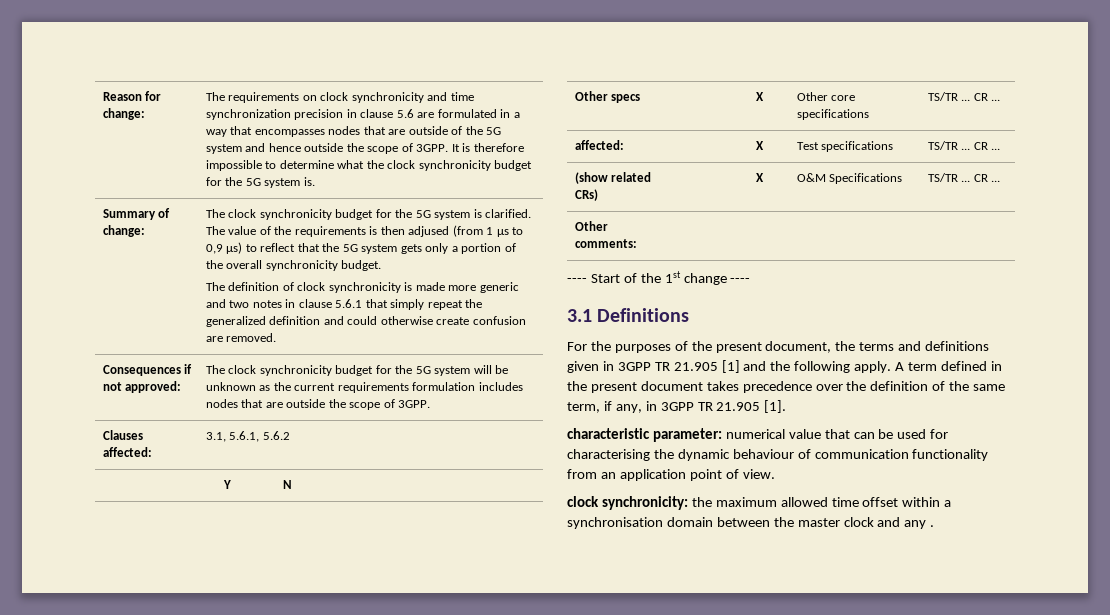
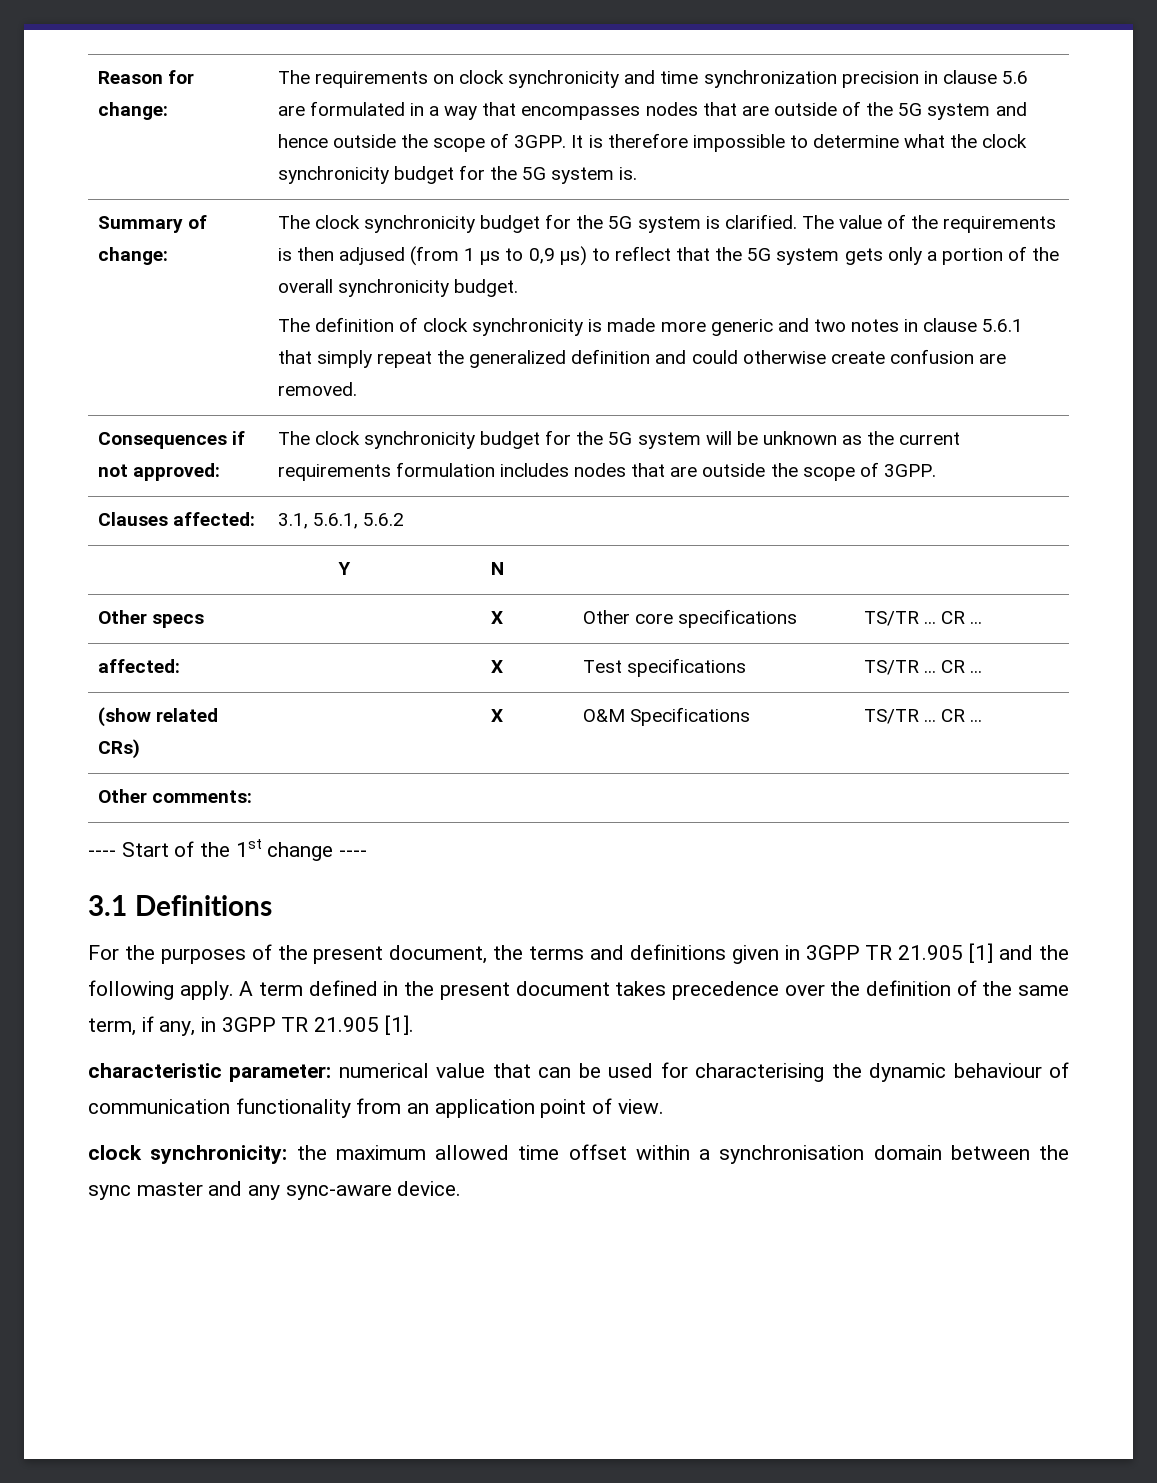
- clock synchronicity: the maximum allowed time offset within a synchronisation domain between the master clock and any .
+ clock synchronicity: the maximum allowed time offset within a synchronisation domain between the sync master and any sync-aware device.

